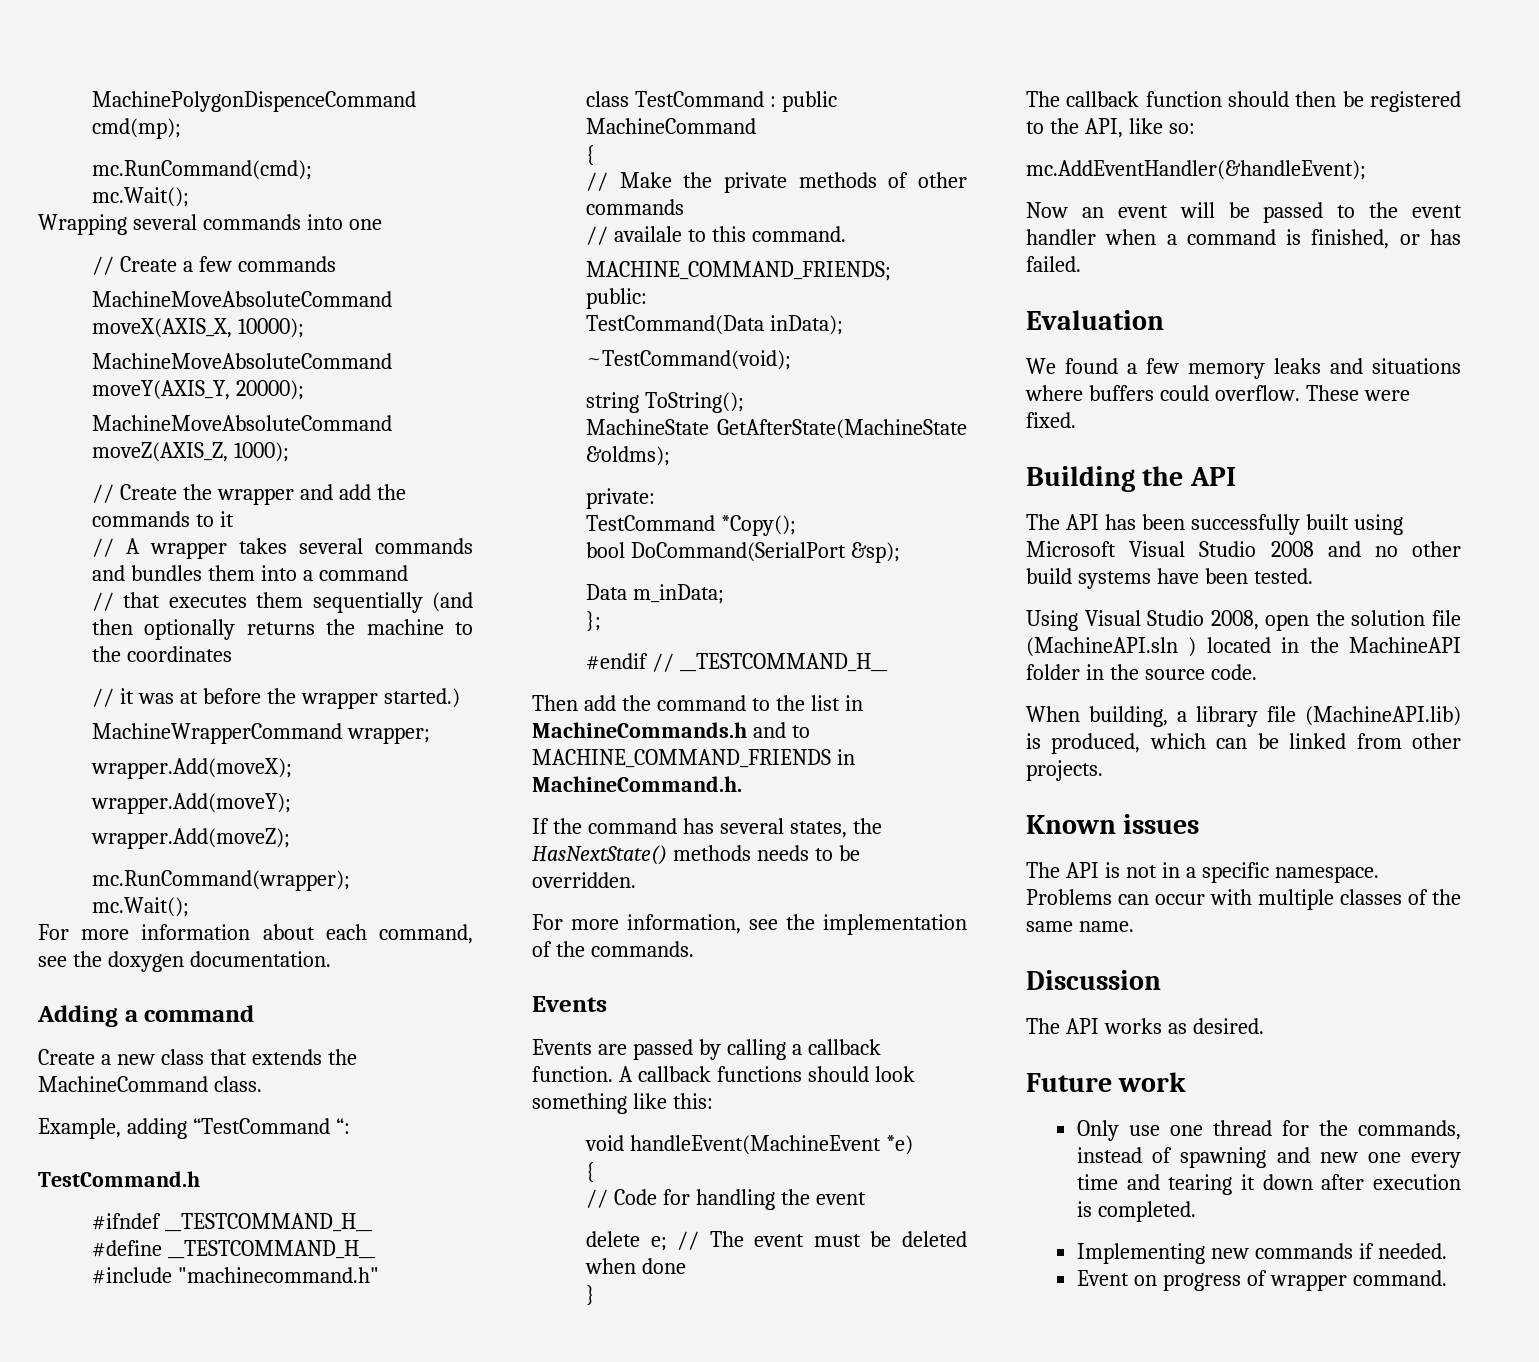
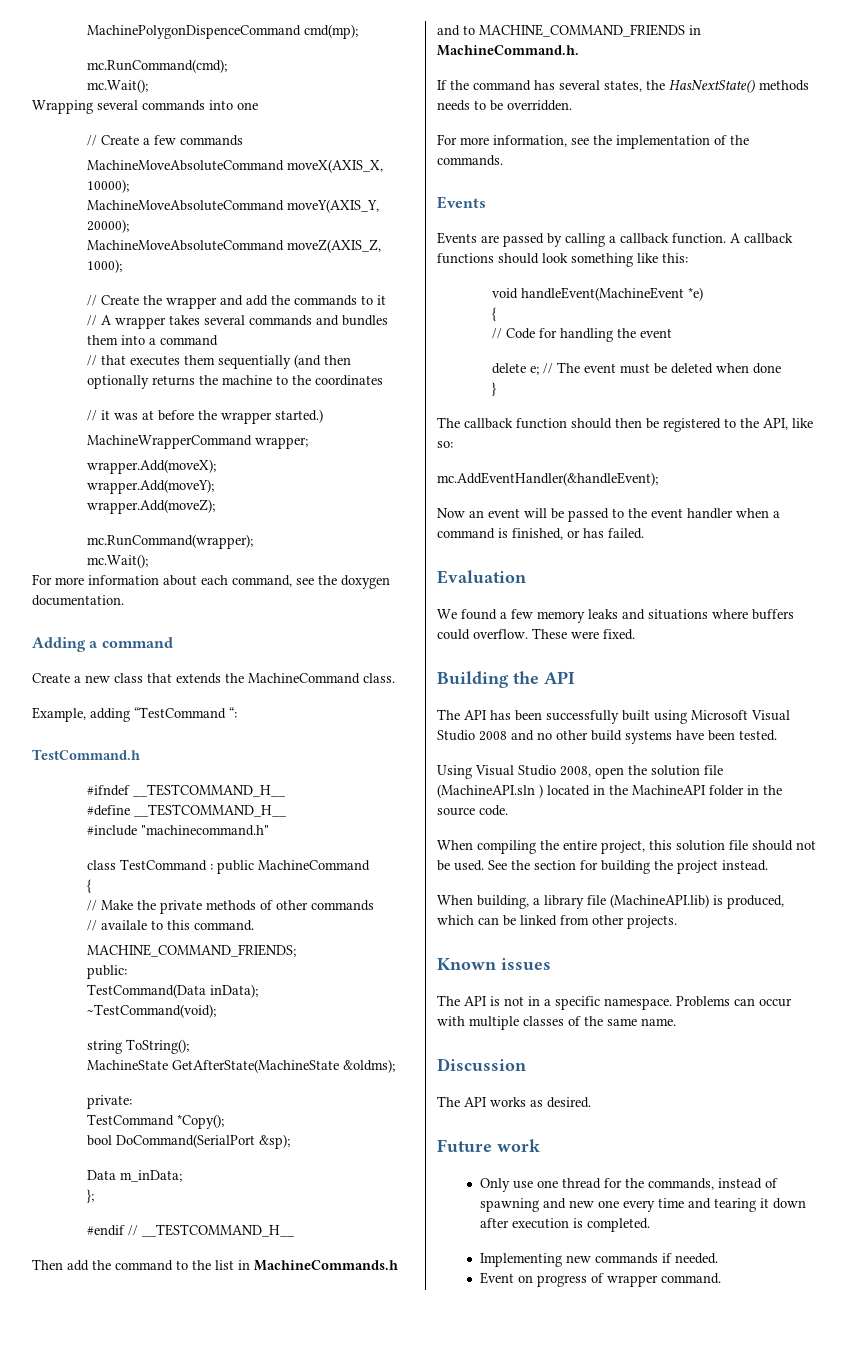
+ When compiling the entire project, this solution file should not be used. See the section for building the project instead.

